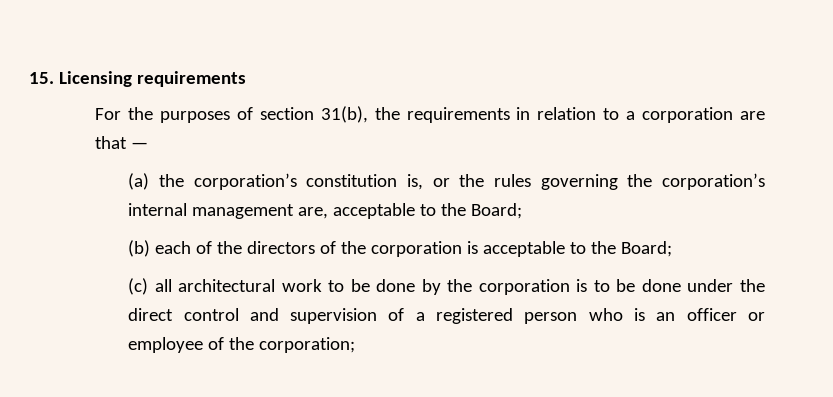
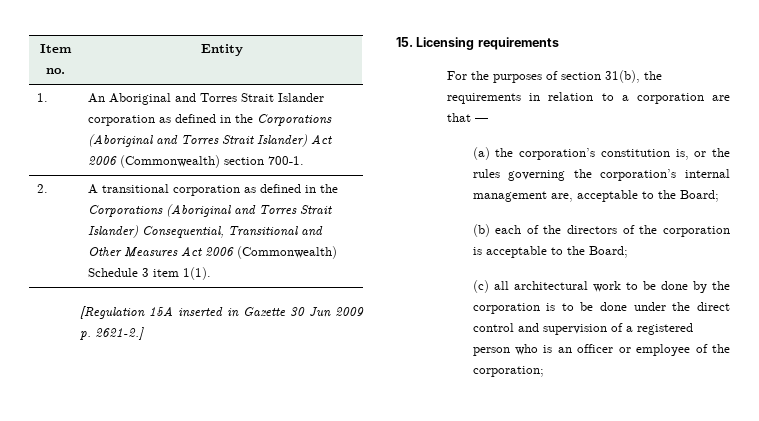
+ Item no. | Entity
+ 1. | An Aboriginal and Torres Strait Islander corporation as defined in the Corporations (Aboriginal and Torres Strait Islander) Act 2006 (Commonwealth) section 700-1.
+ 2. | A transitional corporation as defined in the Corporations (Aboriginal and Torres Strait Islander) Consequential, Transitional and Other Measures Act 2006 (Commonwealth) Schedule 3 item 1(1).
+ [Regulation 15A inserted in Gazette 30 Jun 2009 p. 2621-2.]

